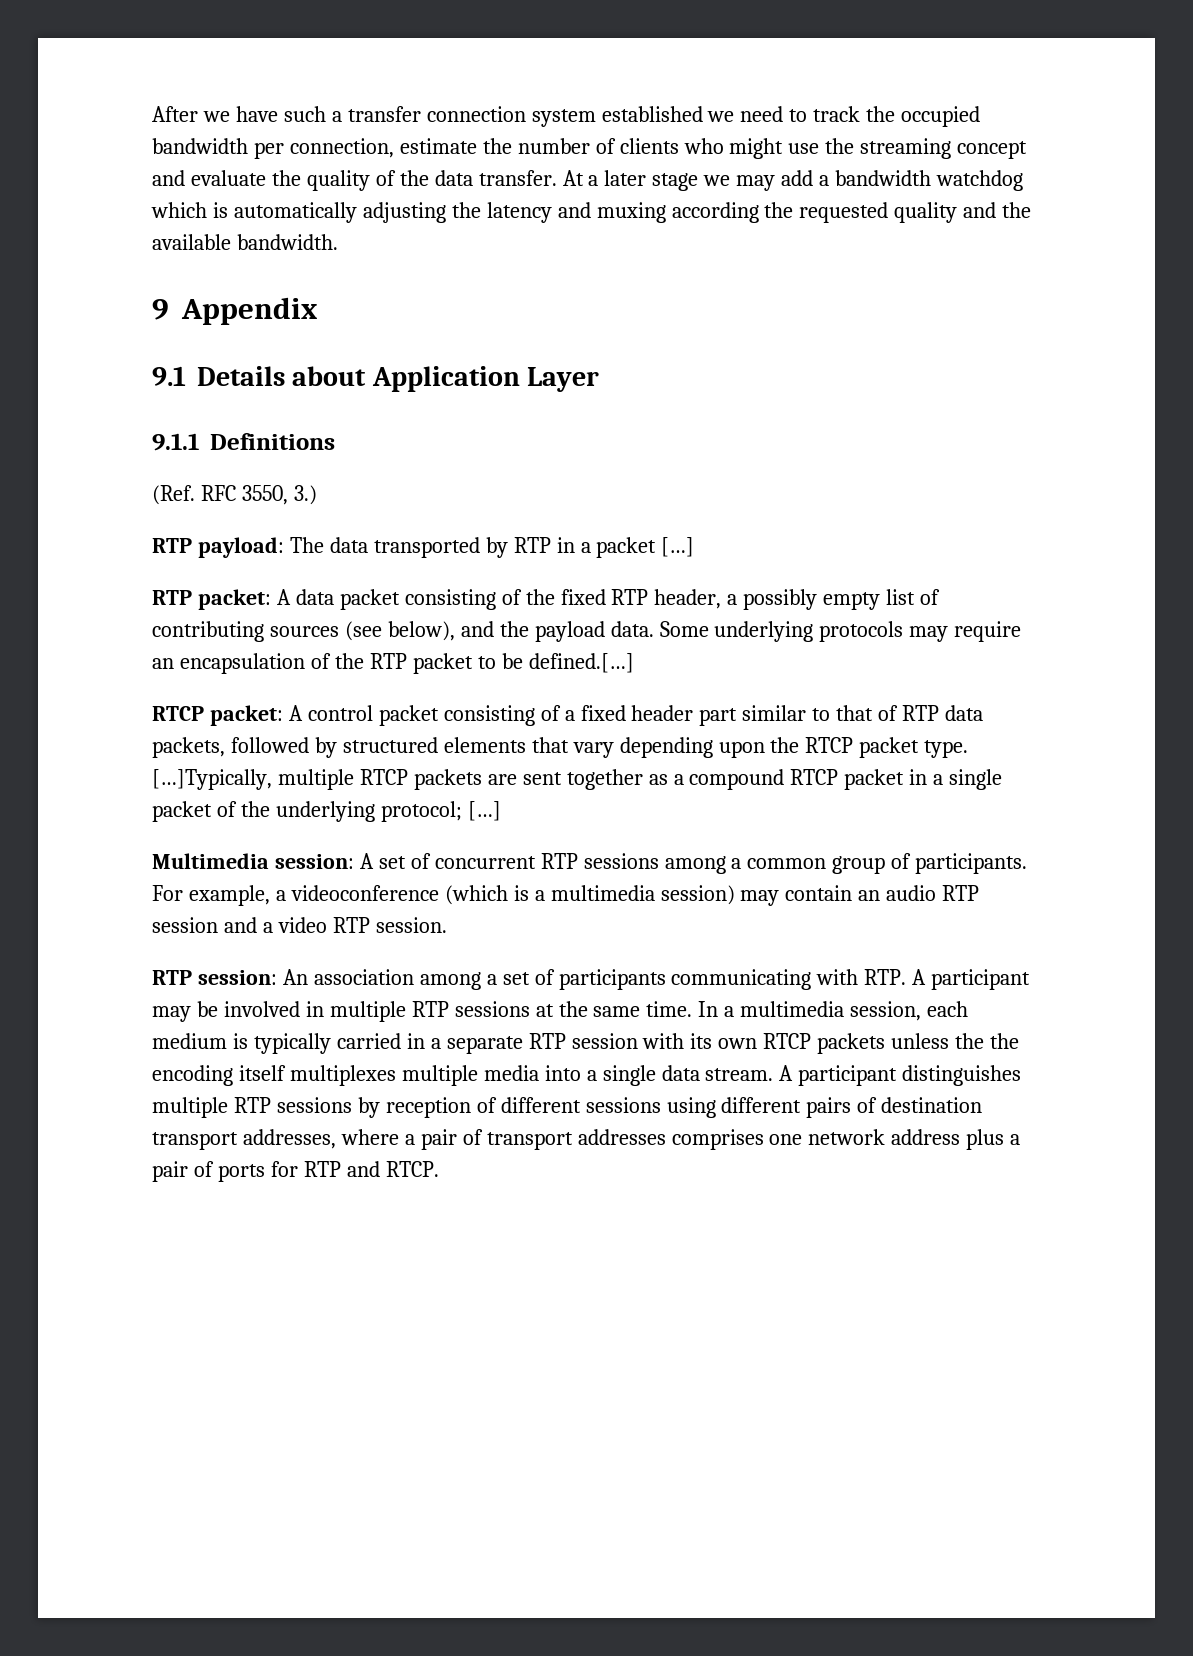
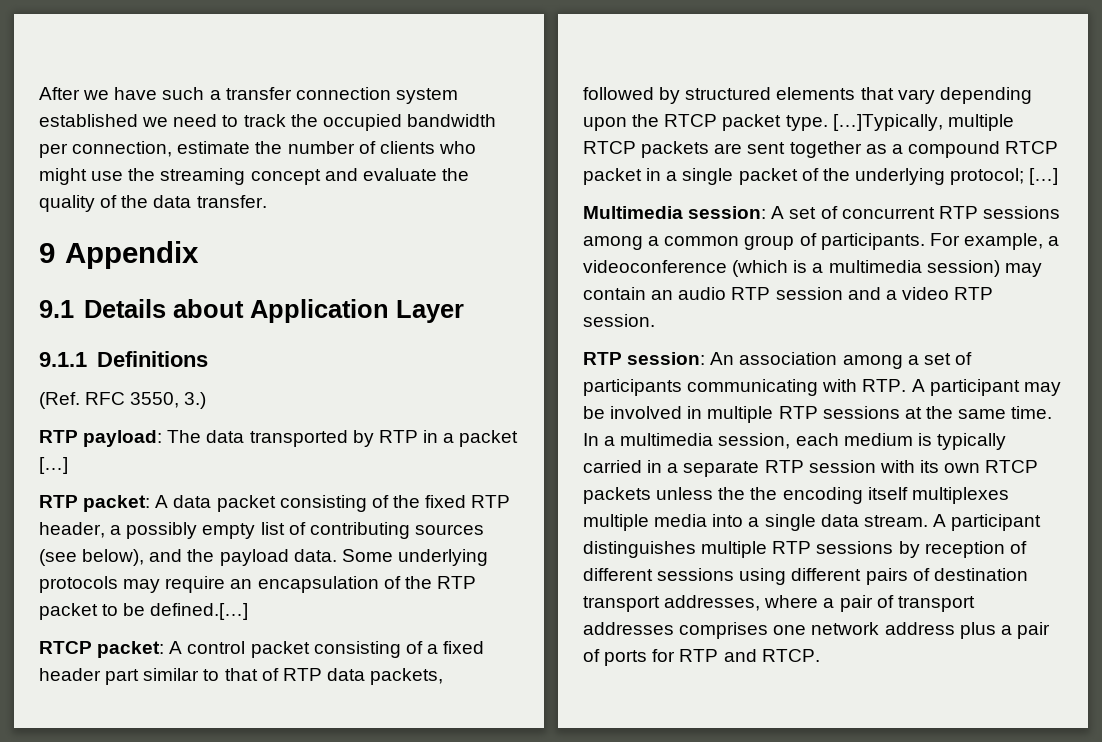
- At a later stage we may add a bandwidth watchdog which is automatically adjusting the latency and muxing according the requested quality and the available bandwidth.

